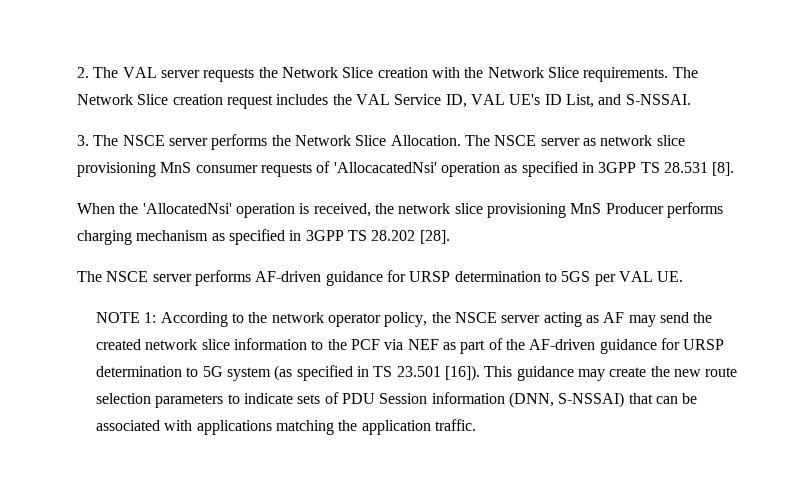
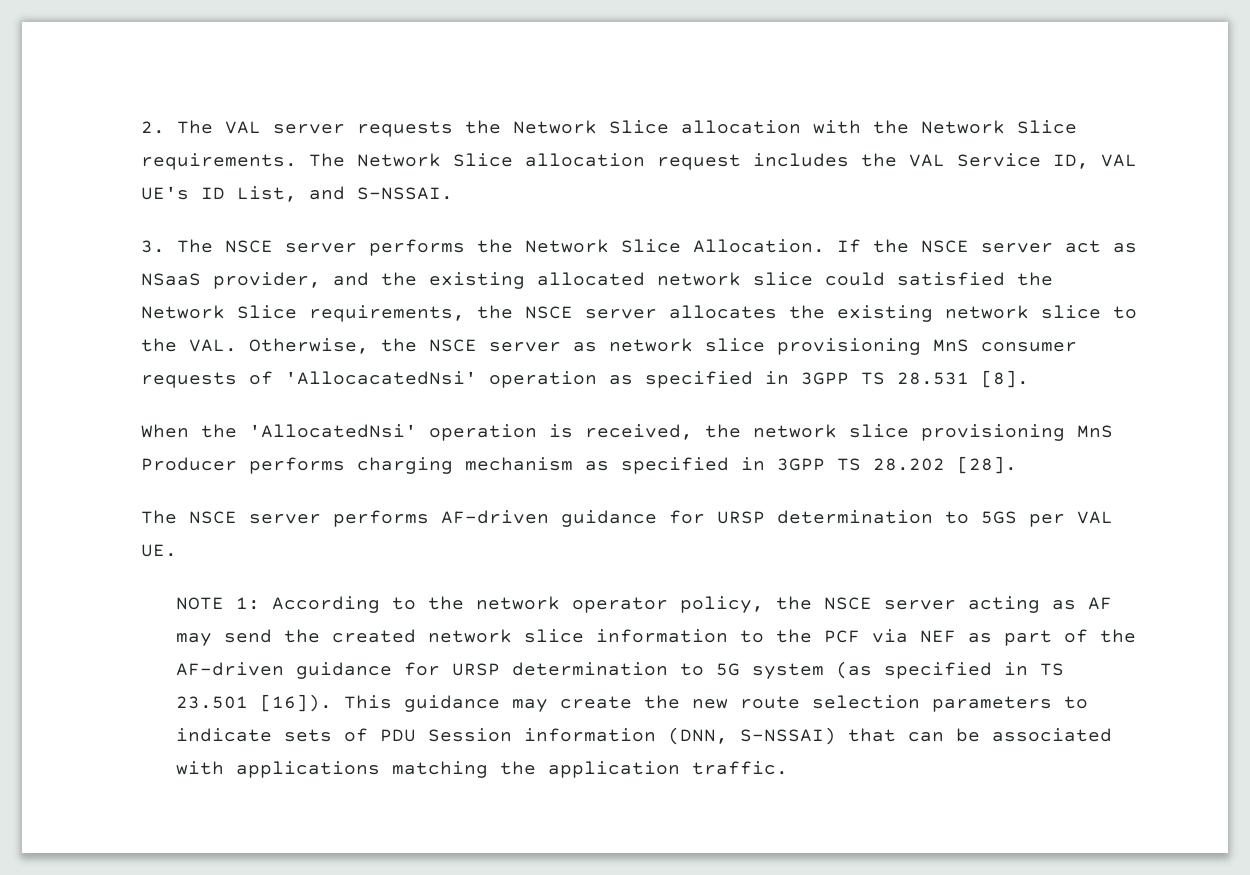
- 2. The VAL server requests the Network Slice creation with the Network Slice requirements.
+ 2. The VAL server requests the Network Slice allocation with the Network Slice requirements.
- The Network Slice creation request includes the VAL Service ID, VAL UE's ID List, and S-NSSAI.
+ The Network Slice allocation request includes the VAL Service ID, VAL UE's ID List, and S-NSSAI.
- The NSCE server as network slice provisioning MnS consumer requests of 'AllocacatedNsi' operation as specified in 3GPP TS 28.531 [8].
+ If the NSCE server act as NSaaS provider, and the existing allocated network slice could satisfied the Network Slice requirements, the NSCE server allocates the existing network slice to the VAL. Otherwise, the NSCE server as network slice provisioning MnS consumer requests of 'AllocacatedNsi' operation as specified in 3GPP TS 28.531 [8].

